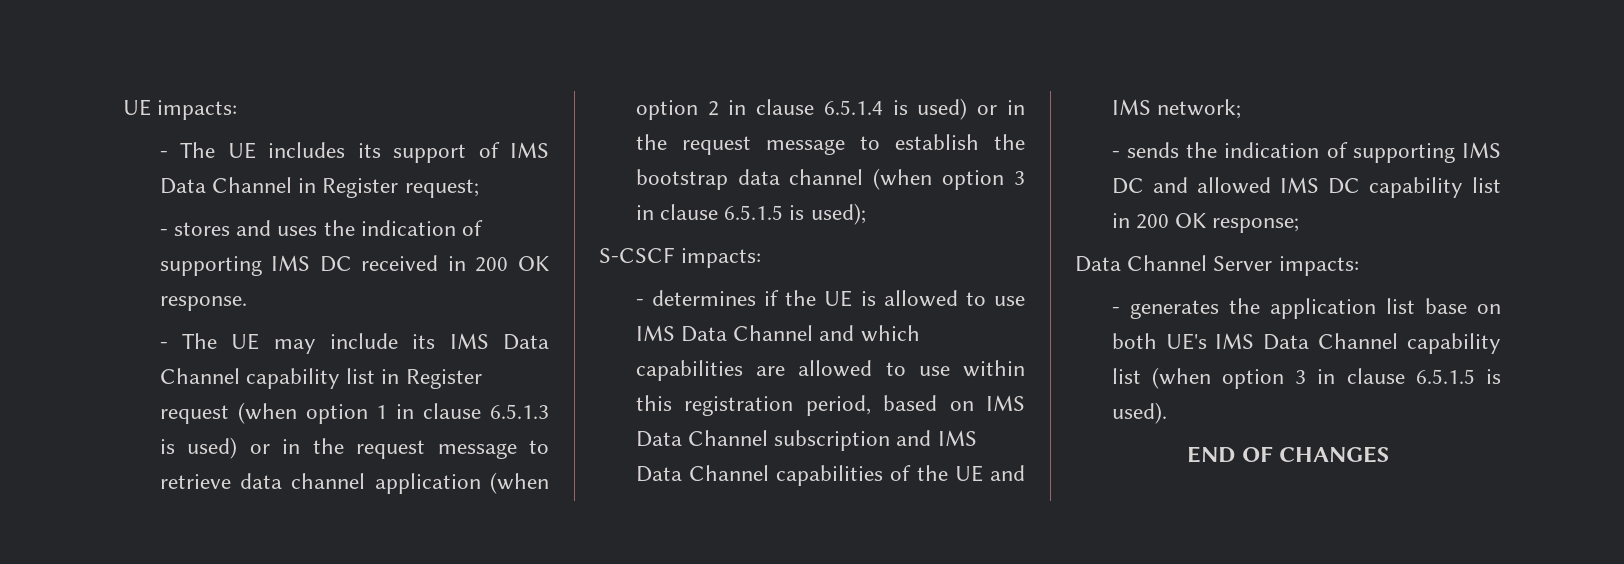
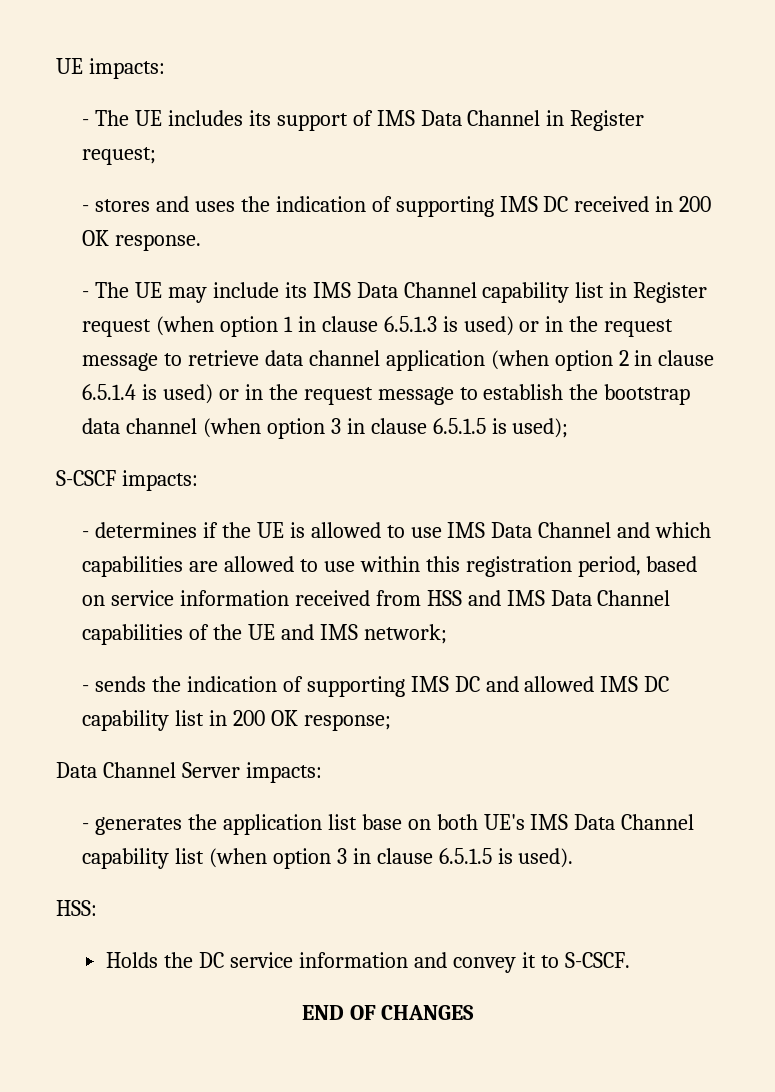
- - determines if the UE is allowed to use IMS Data Channel and which capabilities are allowed to use within this registration period, based on IMS Data Channel subscription and IMS Data Channel capabilities of the UE and IMS network;
+ - determines if the UE is allowed to use IMS Data Channel and which capabilities are allowed to use within this registration period, based on service information received from HSS and IMS Data Channel capabilities of the UE and IMS network;
+ HSS:
+ Holds the DC service information and convey it to S-CSCF.

